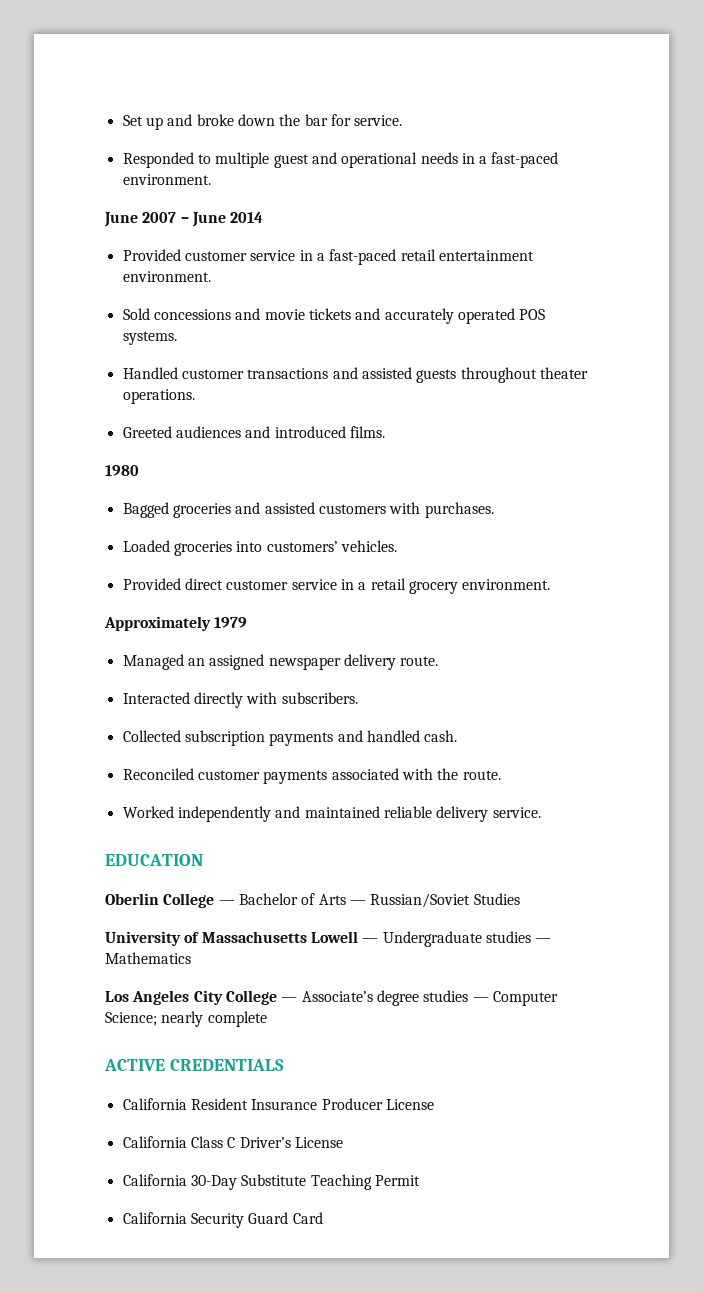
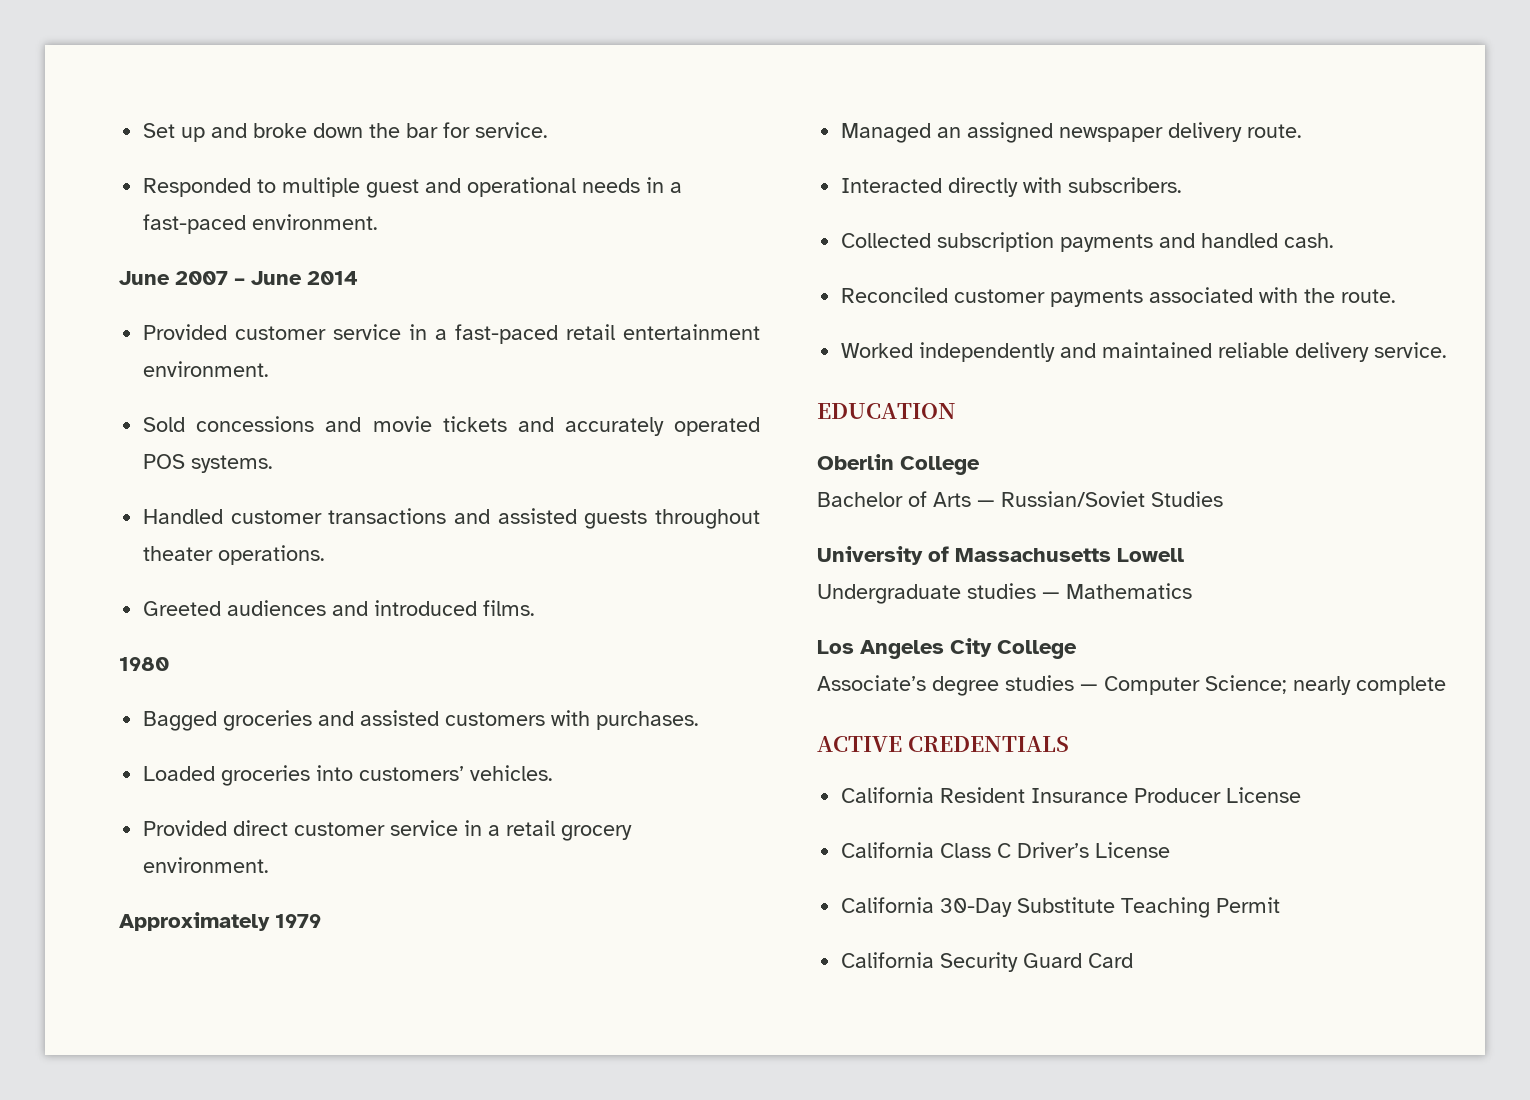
- Oberlin College — Bachelor of Arts — Russian/Soviet Studies
+ Oberlin College
+ Bachelor of Arts — Russian/Soviet Studies
- University of Massachusetts Lowell — Undergraduate studies — Mathematics
+ University of Massachusetts Lowell
+ Undergraduate studies — Mathematics
- Los Angeles City College — Associate’s degree studies — Computer Science; nearly complete
+ Los Angeles City College
+ Associate’s degree studies — Computer Science; nearly complete

